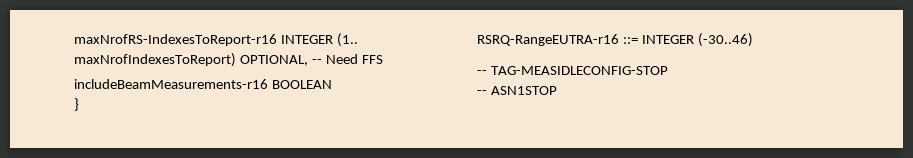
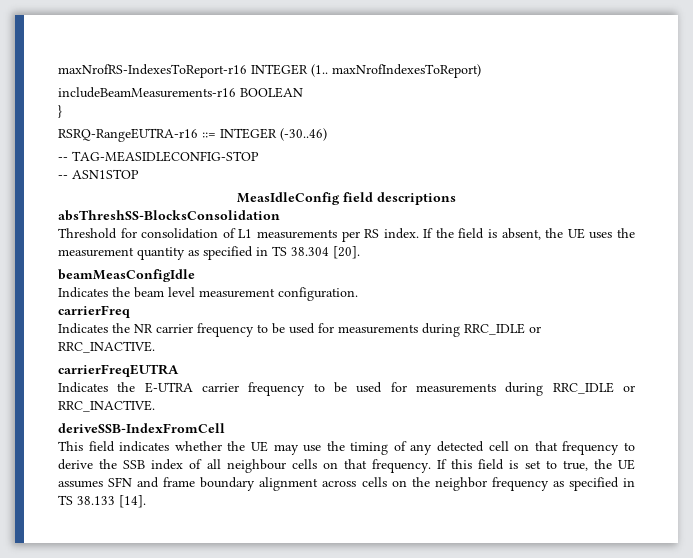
- maxNrofRS-IndexesToReport-r16 INTEGER (1.. maxNrofIndexesToReport) OPTIONAL, -- Need FFS
+ maxNrofRS-IndexesToReport-r16 INTEGER (1.. maxNrofIndexesToReport)
+ MeasIdleConfig field descriptions
+ absThreshSS-BlocksConsolidation
+ Threshold for consolidation of L1 measurements per RS index. If the field is absent, the UE uses the measurement quantity as specified in TS 38.304 [20].
+ beamMeasConfigIdle
+ Indicates the beam level measurement configuration.
+ carrierFreq
+ Indicates the NR carrier frequency to be used for measurements during RRC_IDLE or RRC_INACTIVE.
+ carrierFreqEUTRA
+ Indicates the E-UTRA carrier frequency to be used for measurements during RRC_IDLE or RRC_INACTIVE.
+ deriveSSB-IndexFromCell
+ This field indicates whether the UE may use the timing of any detected cell on that frequency to derive the SSB index of all neighbour cells on that frequency. If this field is set to true, the UE assumes SFN and frame boundary alignment across cells on the neighbor frequency as specified in TS 38.133 [14].

